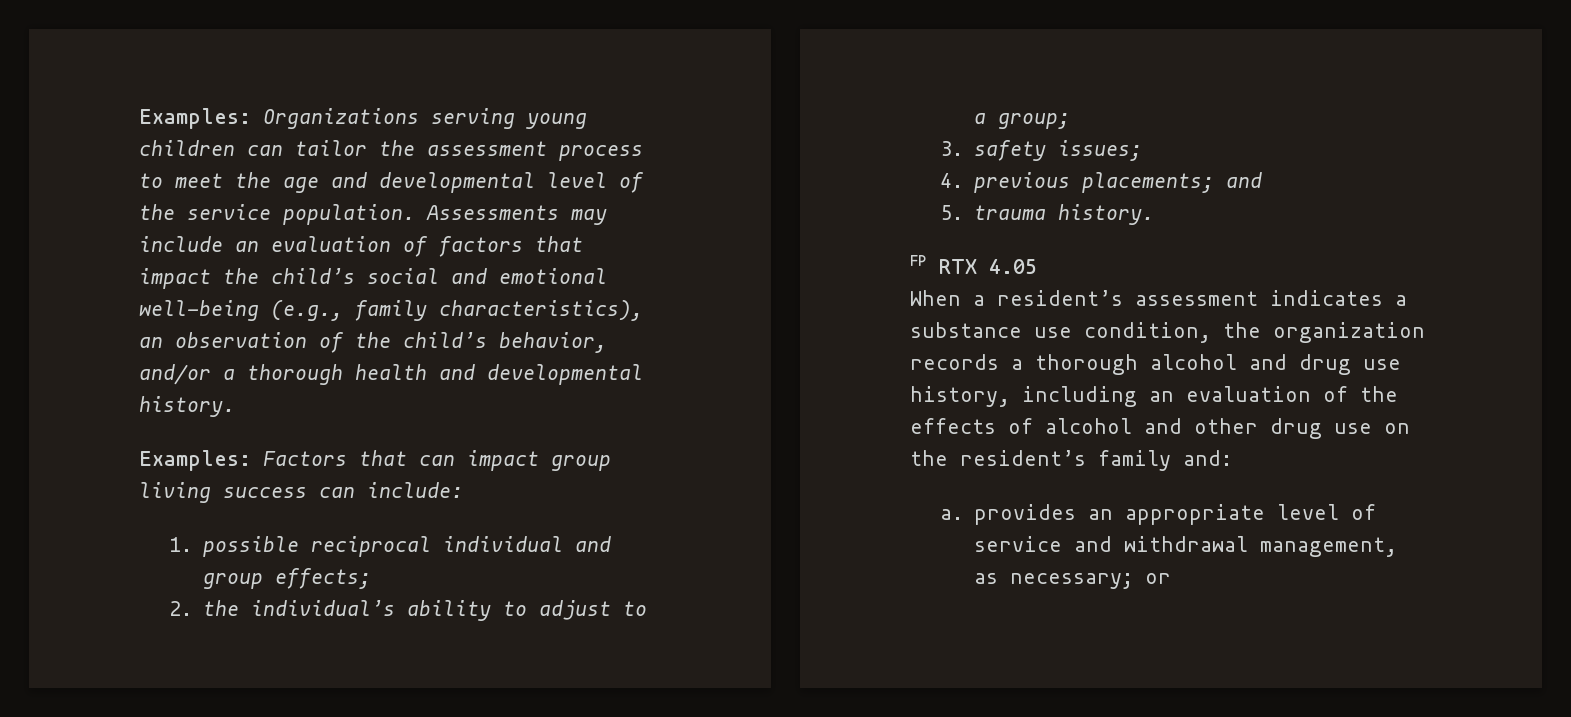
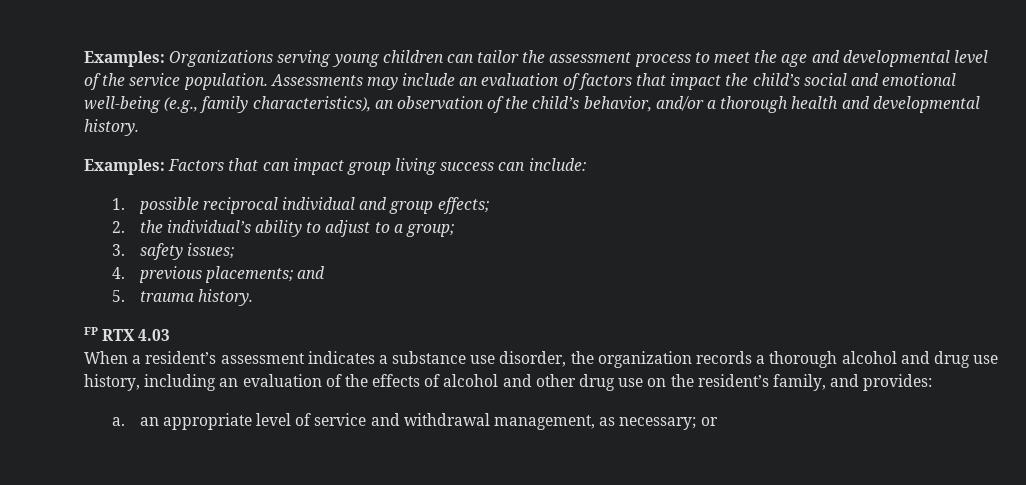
- FP RTX 4.05
+ FP RTX 4.03
- When a resident’s assessment indicates a substance use condition, the organization records a thorough alcohol and drug use history, including an evaluation of the effects of alcohol and other drug use on the resident’s family and:
+ When a resident’s assessment indicates a substance use disorder, the organization records a thorough alcohol and drug use history, including an evaluation of the effects of alcohol and other drug use on the resident’s family, and provides:
- a. provides an appropriate level of service and withdrawal management, as necessary; or
+ a. an appropriate level of service and withdrawal management, as necessary; or

